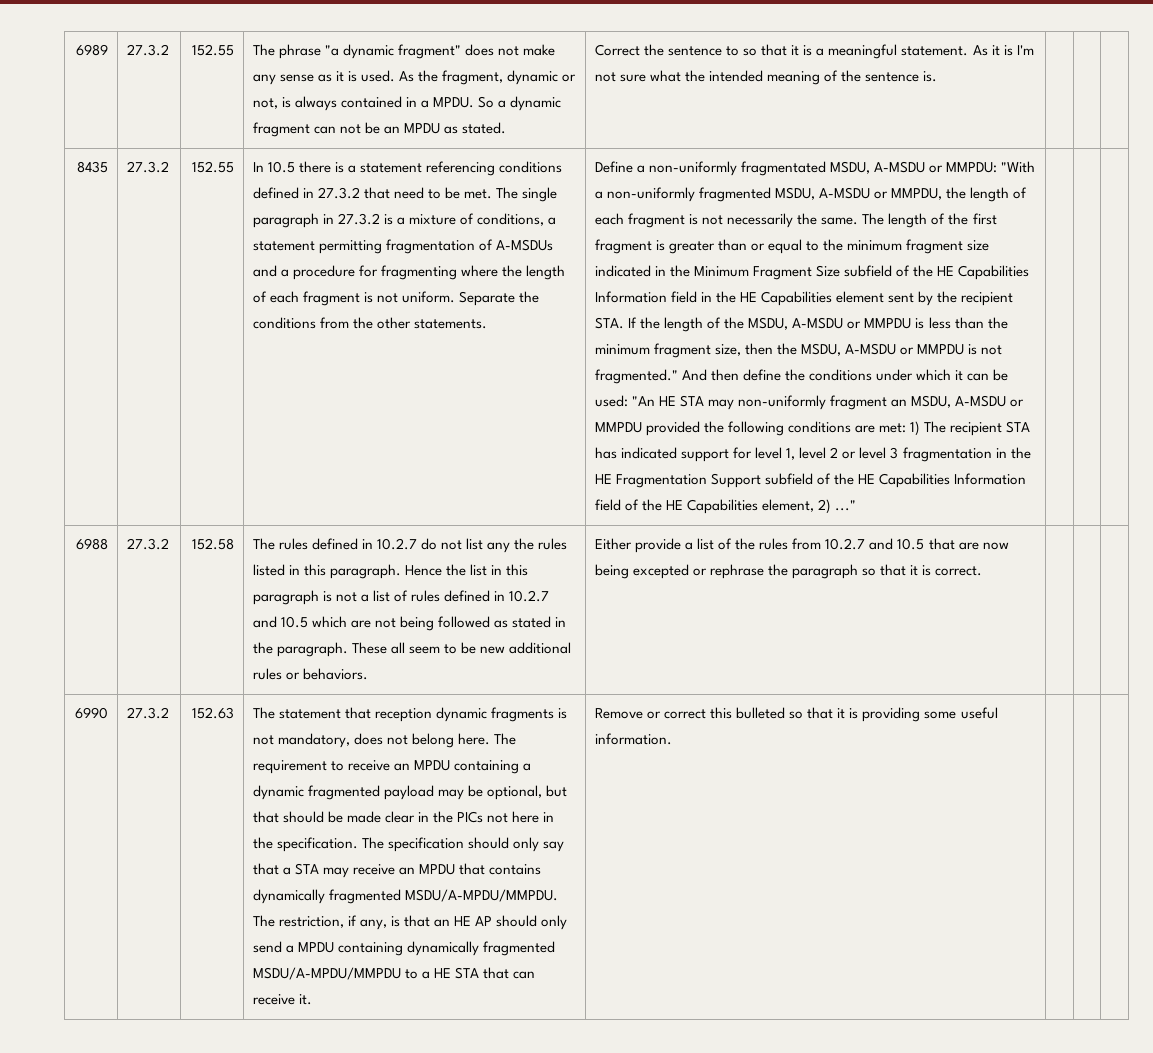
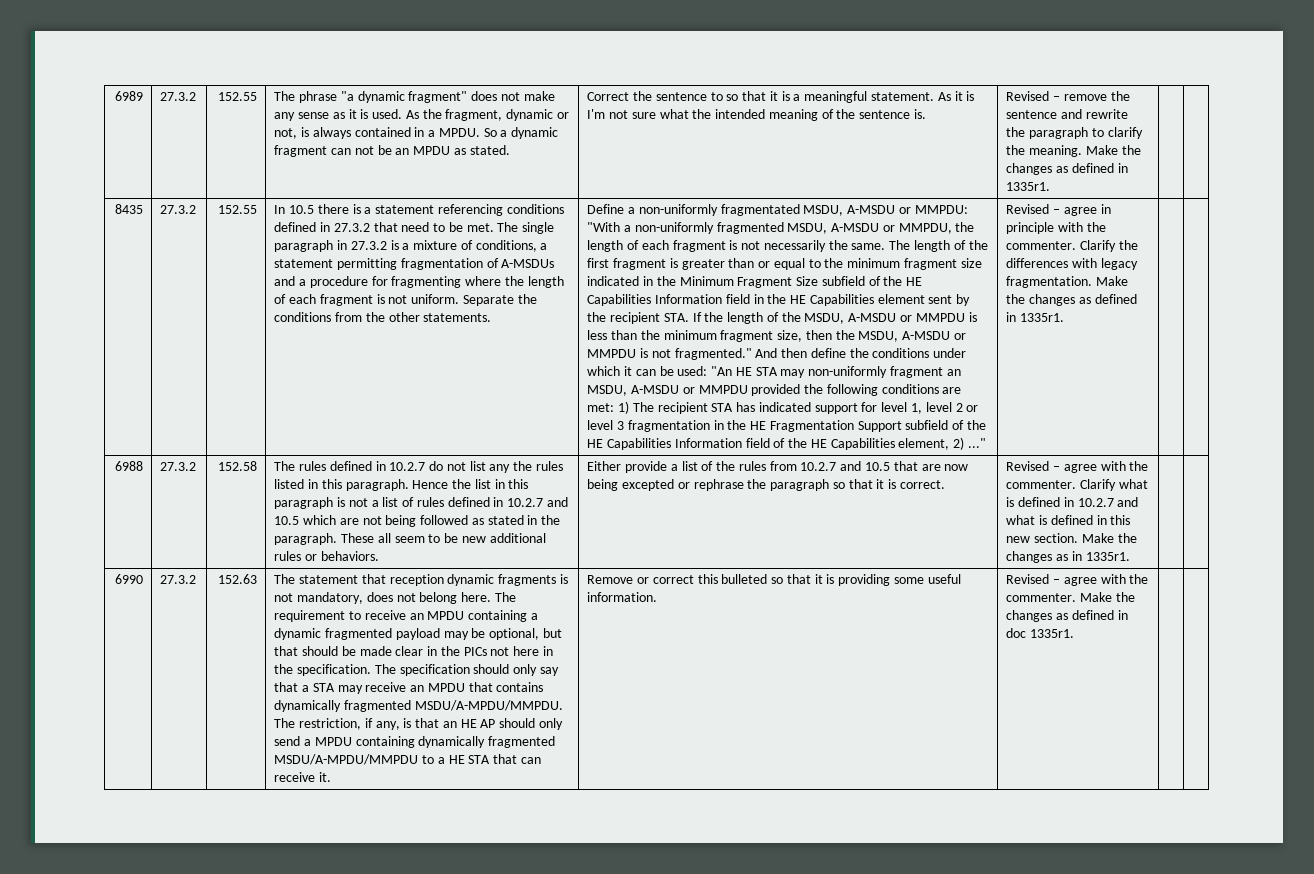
+ Revised – remove the sentence and rewrite the paragraph to clarify the meaning. Make the changes as defined in 1335r1.
+ Revised – agree in principle with the commenter. Clarify the differences with legacy fragmentation. Make the changes as defined in 1335r1.
+ Revised – agree with the commenter. Clarify what is defined in 10.2.7 and what is defined in this new section. Make the changes as in 1335r1.
+ Revised – agree with the commenter. Make the changes as defined in doc 1335r1.

